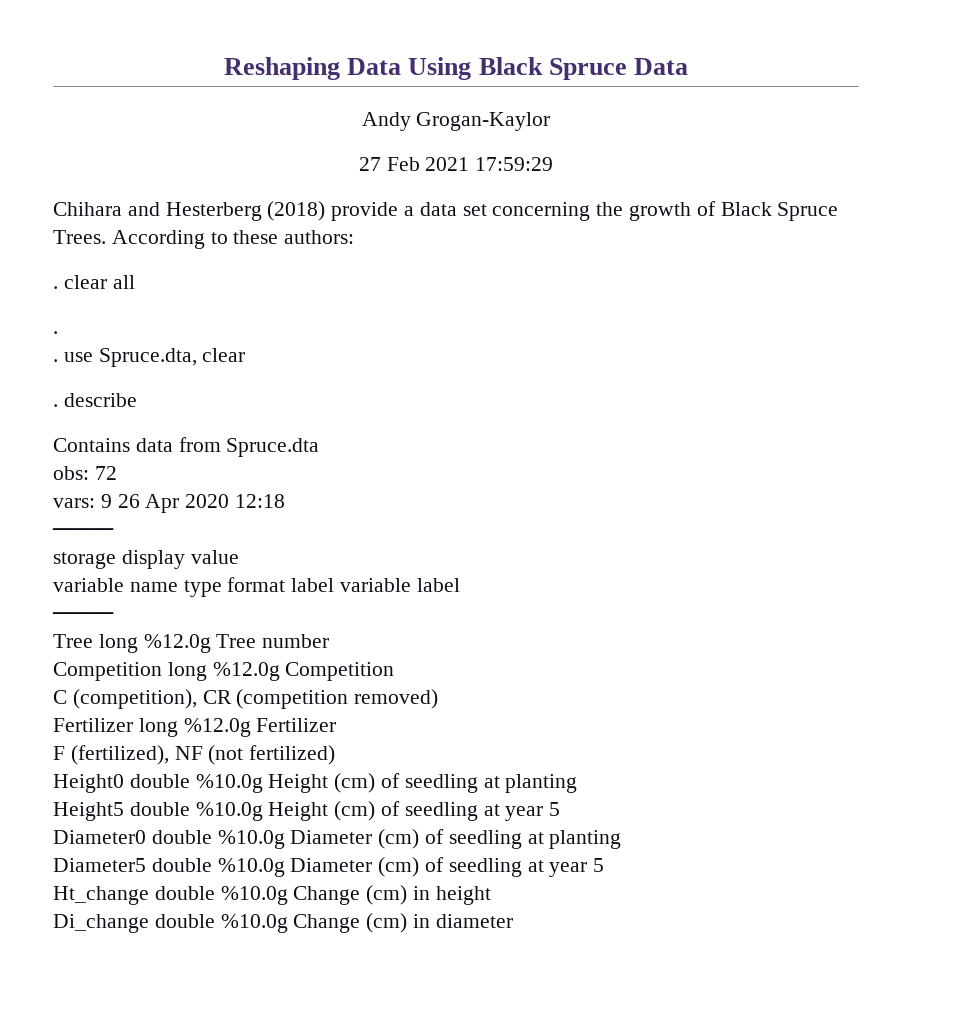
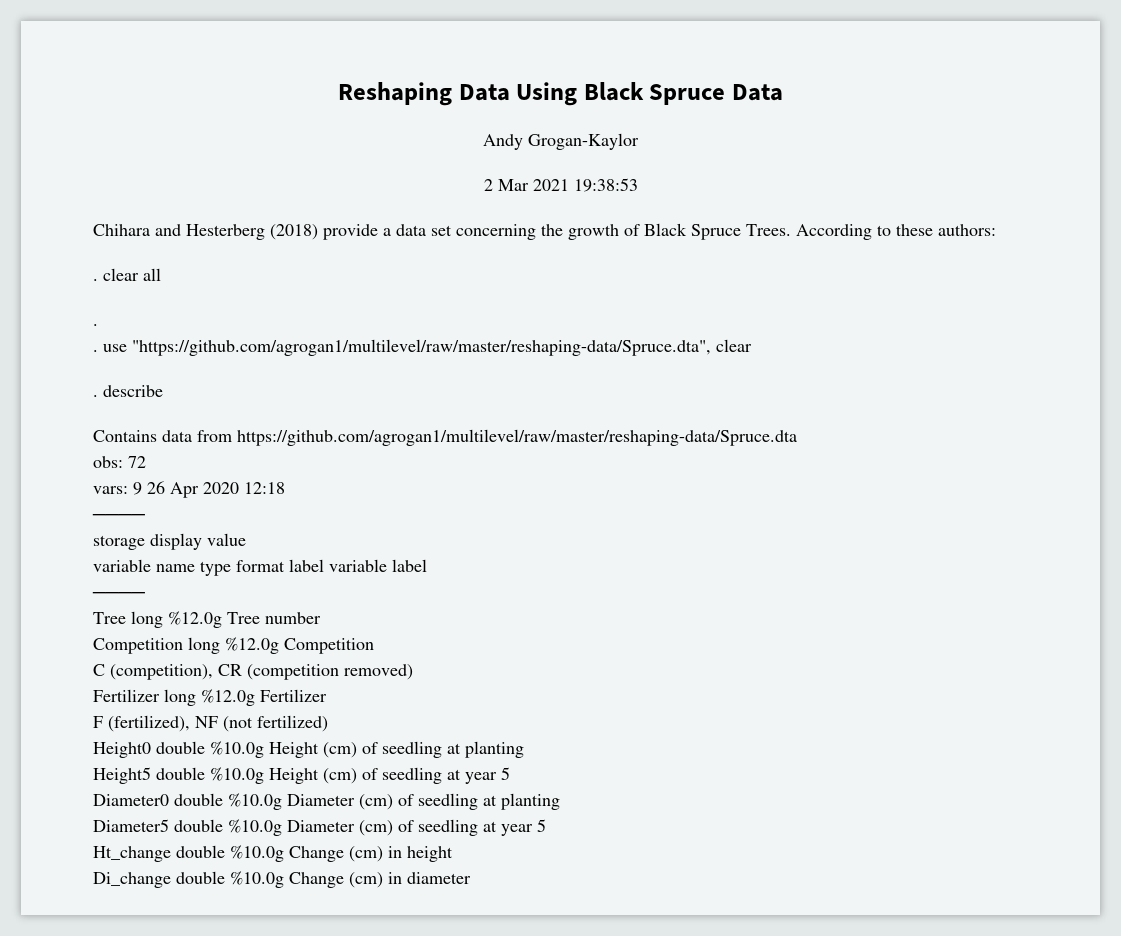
- 27 Feb 2021 17:59:29
+ 2 Mar 2021 19:38:53
- . use Spruce.dta, clear
+ . use "https://github.com/agrogan1/multilevel/raw/master/reshaping-data/Spruce.dta", clear
- Contains data from Spruce.dta
+ Contains data from https://github.com/agrogan1/multilevel/raw/master/reshaping-data/Spruce.dta

